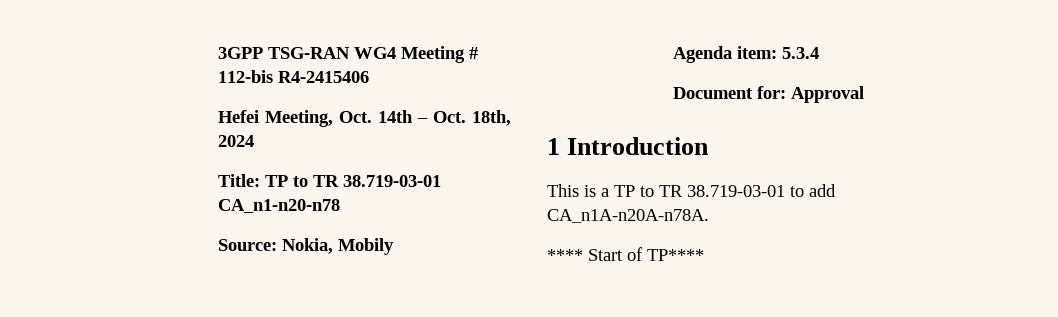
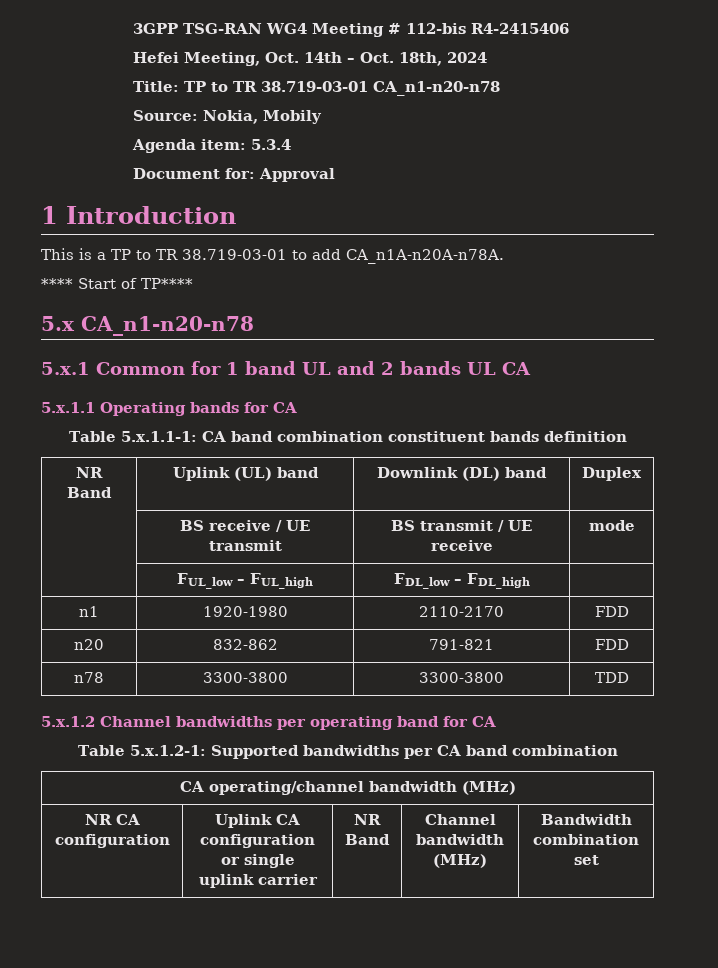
+ 5.x CA_n1-n20-n78
+ 5.x.1 Common for 1 band UL and 2 bands UL CA
+ 5.x.1.1 Operating bands for CA
+ Table 5.x.1.1-1: CA band combination constituent bands definition
+ NR Band | Uplink (UL) band | Downlink (DL) band | Duplex
+ | BS receive / UE transmit | BS transmit / UE receive | mode
+ | FUL_low – FUL_high | FDL_low – FDL_high |
+ n1 | 1920-1980 | 2110-2170 | FDD
+ n20 | 832-862 | 791-821 | FDD
+ n78 | 3300-3800 | 3300-3800 | TDD
+ 5.x.1.2 Channel bandwidths per operating band for CA
+ Table 5.x.1.2-1: Supported bandwidths per CA band combination
+ CA operating/channel bandwidth (MHz)
+ NR CA configuration | Uplink CA configuration or single uplink carrier | NR Band | Channel bandwidth (MHz) | Bandwidth combination set

